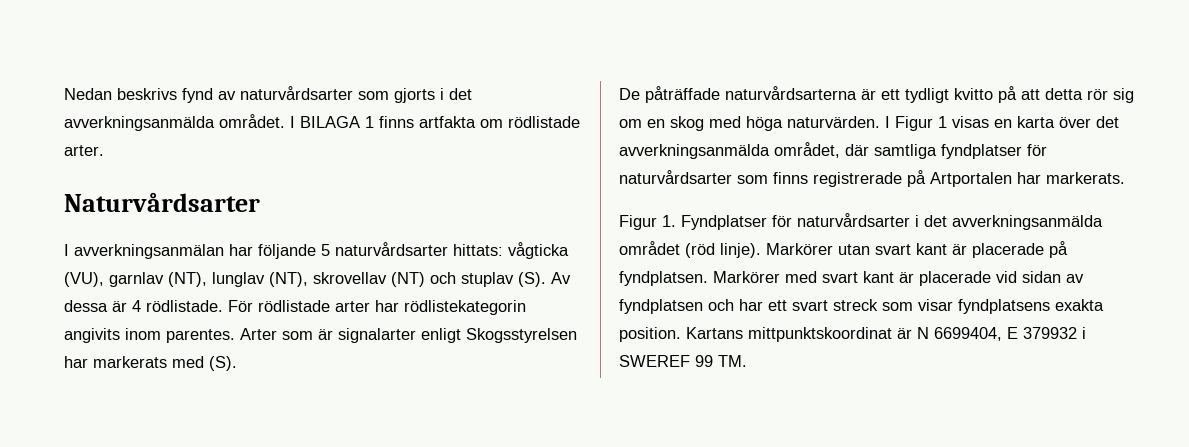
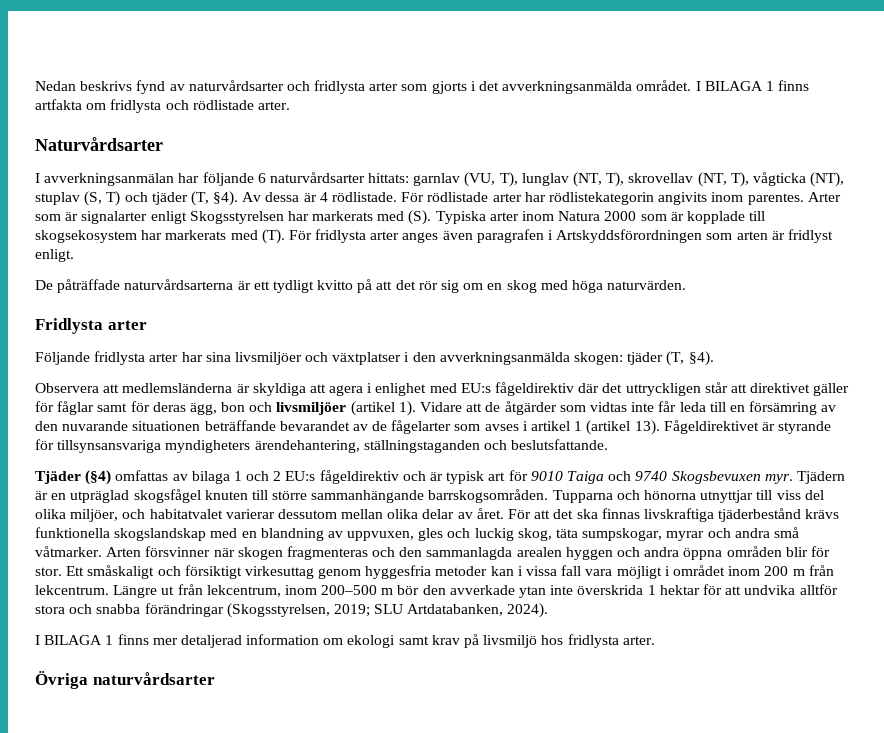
- Nedan beskrivs fynd av naturvårdsarter som gjorts i det avverkningsanmälda området.
+ Nedan beskrivs fynd av naturvårdsarter och fridlysta arter som gjorts i det avverkningsanmälda området.
- I BILAGA 1 finns artfakta om rödlistade arter.
+ I BILAGA 1 finns artfakta om fridlysta och rödlistade arter.
- I avverkningsanmälan har följande 5 naturvårdsarter hittats: vågticka (VU), garnlav (NT), lunglav (NT), skrovellav (NT) och stuplav (S). Av dessa är 4 rödlistade.
+ I avverkningsanmälan har följande 6 naturvårdsarter hittats: garnlav (VU, T), lunglav (NT, T), skrovellav (NT, T), vågticka (NT), stuplav (S, T) och tjäder (T, §4). Av dessa är 4 rödlistade.
- Arter som är signalarter enligt Skogsstyrelsen har markerats med (S).
+ Arter som är signalarter enligt Skogsstyrelsen har markerats med (S). Typiska arter inom Natura 2000 som är kopplade till skogsekosystem har markerats med (T). För fridlysta arter anges även paragrafen i Artskyddsförordningen som arten är fridlyst enligt.
- De påträffade naturvårdsarterna är ett tydligt kvitto på att detta rör sig om en skog med höga naturvärden. I Figur 1 visas en karta över det avverkningsanmälda området, där samtliga fyndplatser för naturvårdsarter som finns registrerade på Artportalen har markerats.
- Figur 1. Fyndplatser för naturvårdsarter i det avverkningsanmälda området (röd linje). Markörer utan svart kant är placerade på fyndplatsen. Markörer med svart kant är placerade vid sidan av fyndplatsen och har ett svart streck som visar fyndplatsens exakta position. Kartans mittpunktskoordinat är N 6699404, E 379932 i SWEREF 99 TM.
+ De påträffade naturvårdsarterna är ett tydligt kvitto på att det rör sig om en skog med höga naturvärden.
+ Fridlysta arter
+ Följande fridlysta arter har sina livsmiljöer och växtplatser i den avverkningsanmälda skogen: tjäder (T, §4).
+ Observera att medlemsländerna är skyldiga att agera i enlighet med EU:s fågeldirektiv där det uttryckligen står att direktivet gäller för fåglar samt för deras ägg, bon och livsmiljöer (artikel 1). Vidare att de åtgärder som vidtas inte får leda till en försämring av den nuvarande situationen beträffande bevarandet av de fågelarter som avses i artikel 1 (artikel 13). Fågeldirektivet är styrande för tillsynsansvariga myndigheters ärendehantering, ställningstaganden och beslutsfattande.
+ Tjäder (§4) omfattas av bilaga 1 och 2 EU:s fågeldirektiv och är typisk art för 9010 Taiga och 9740 Skogsbevuxen myr. Tjädern är en utpräglad skogsfågel knuten till större sammanhängande barrskogsområden. Tupparna och hönorna utnyttjar till viss del olika miljöer, och habitatvalet varierar dessutom mellan olika delar av året. För att det ska finnas livskraftiga tjäderbestånd krävs funktionella skogslandskap med en blandning av uppvuxen, gles och luckig skog, täta sumpskogar, myrar och andra små våtmarker. Arten försvinner när skogen fragmenteras och den sammanlagda arealen hyggen och andra öppna områden blir för stor. Ett småskaligt och försiktigt virkesuttag genom hyggesfria metoder kan i vissa fall vara möjligt i området inom 200 m från lekcentrum. Längre ut från lekcentrum, inom 200–500 m bör den avverkade ytan inte överskrida 1 hektar för att undvika alltför stora och snabba förändringar (Skogsstyrelsen, 2019; SLU Artdatabanken, 2024).
+ I BILAGA 1 finns mer detaljerad information om ekologi samt krav på livsmiljö hos fridlysta arter.
+ Övriga naturvårdsarter

